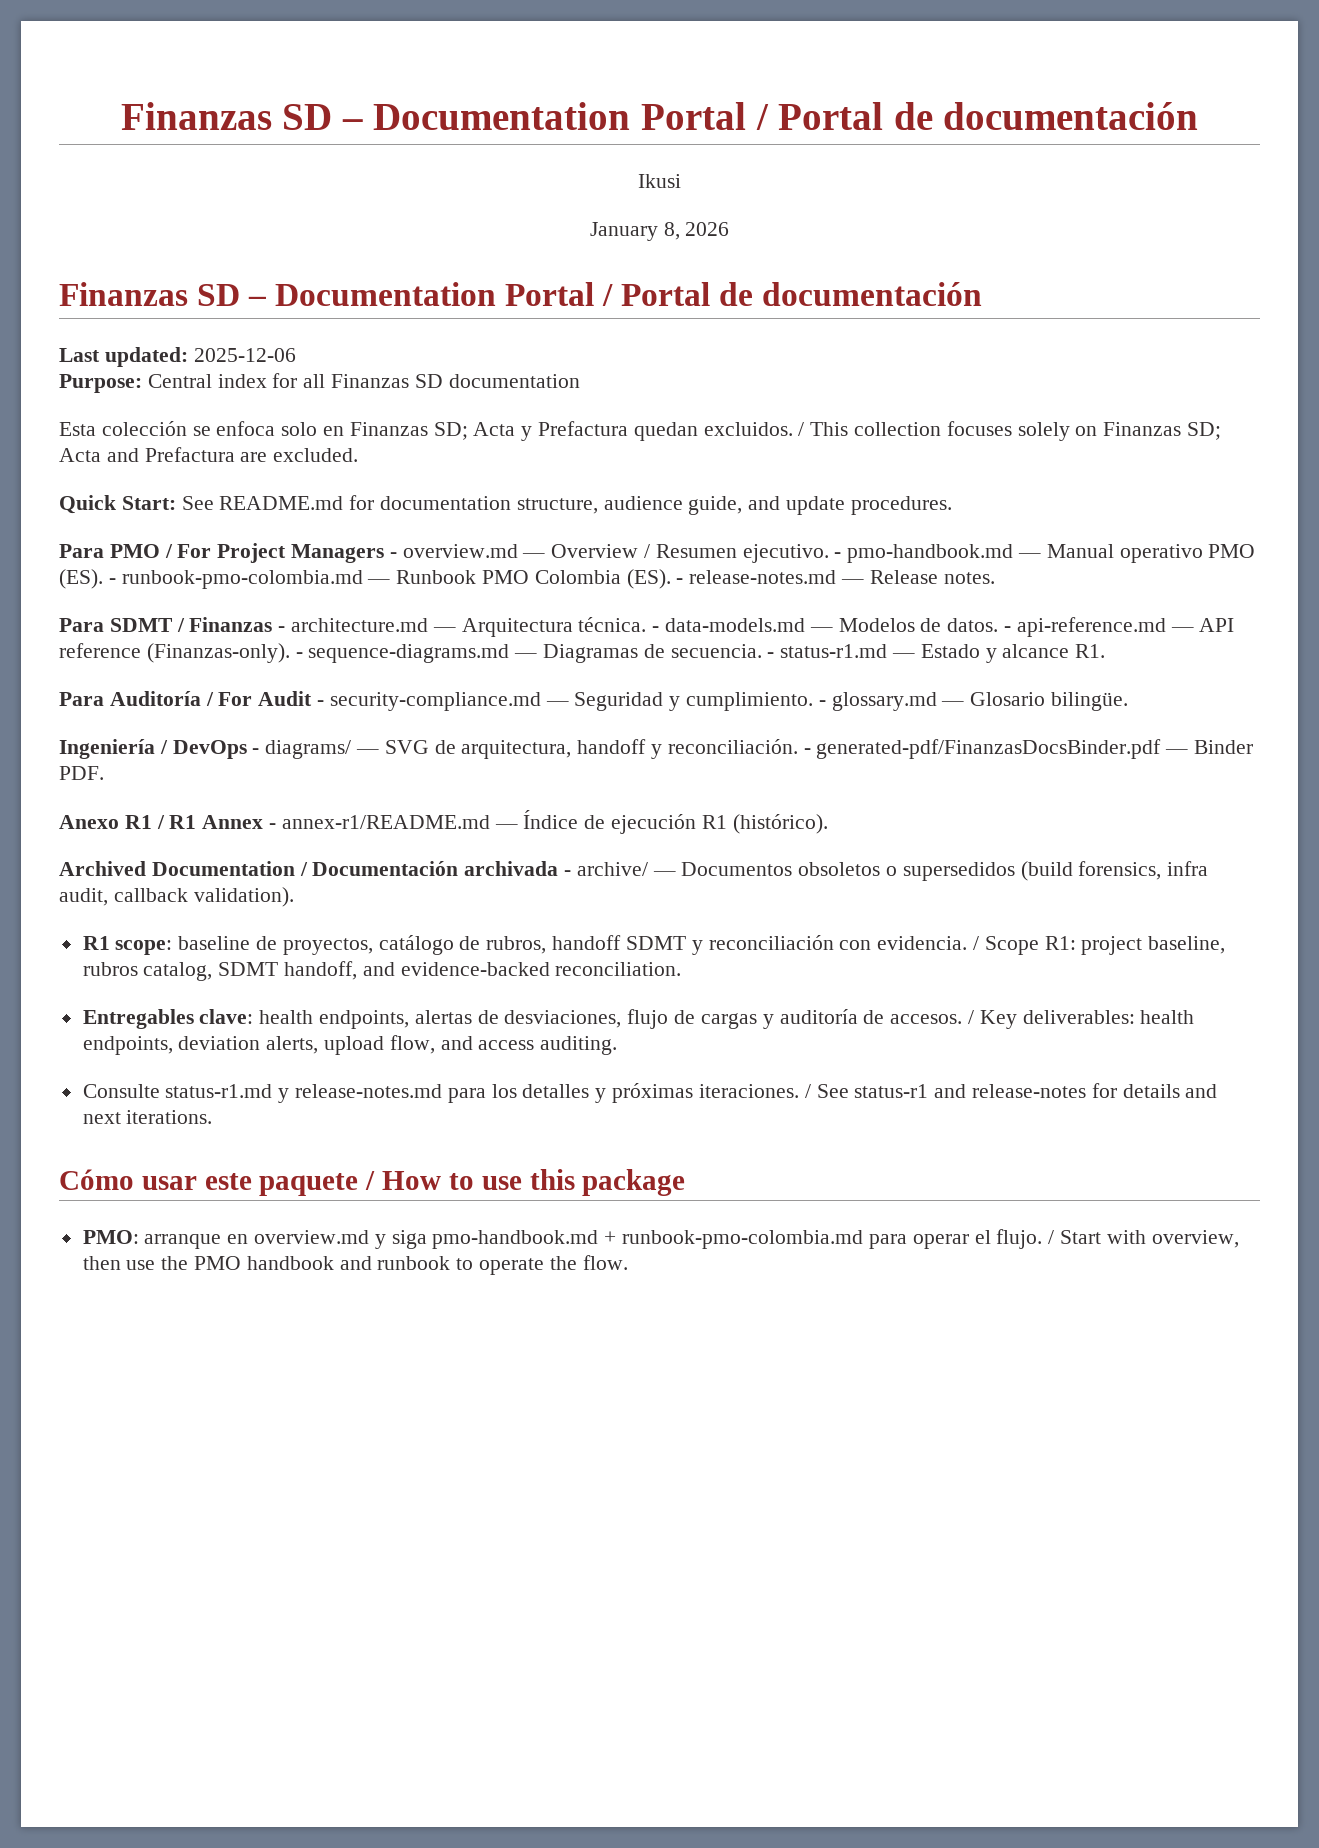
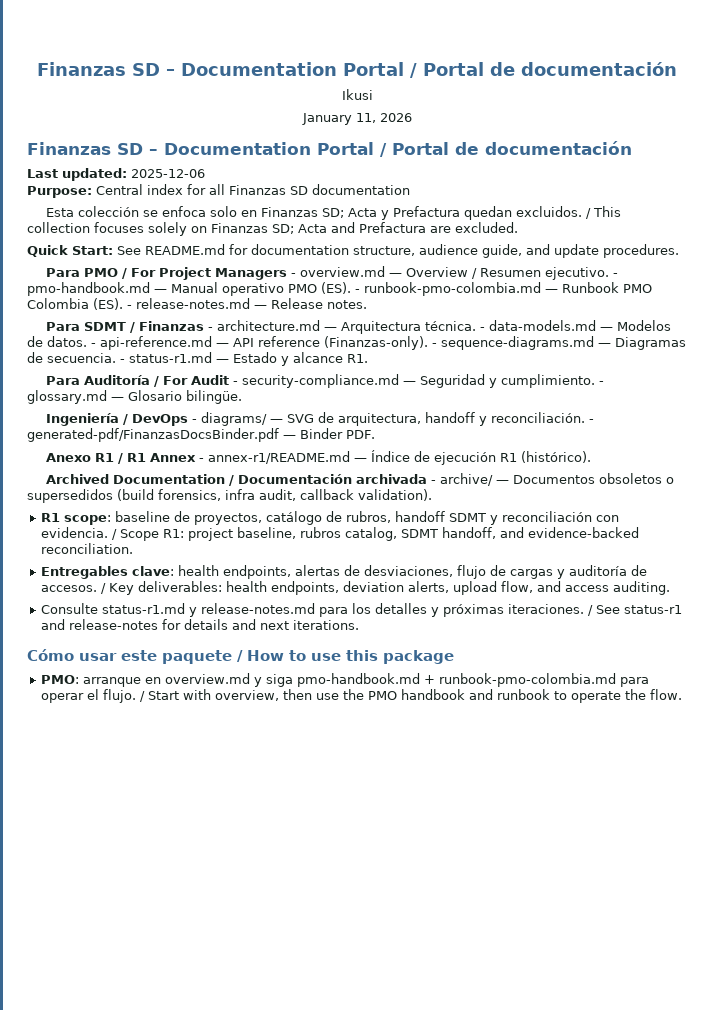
- January 8, 2026
+ January 11, 2026

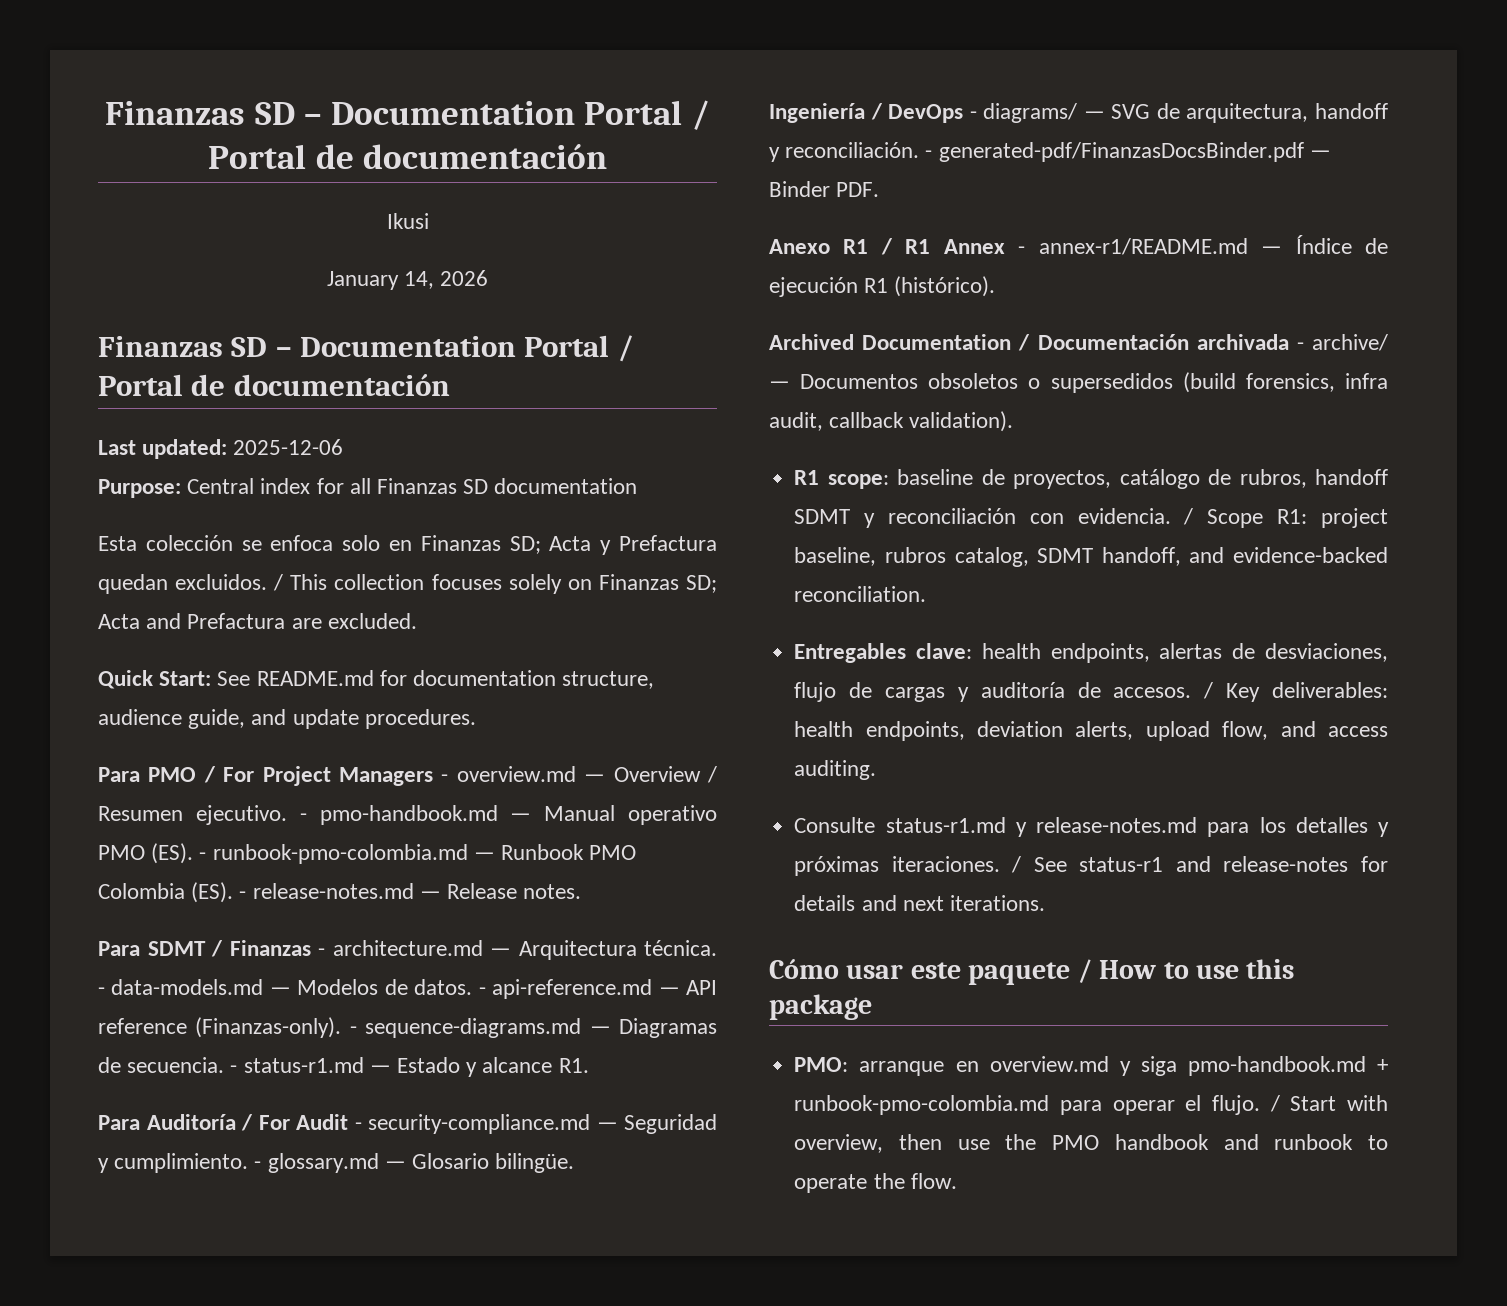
- January 11, 2026
+ January 14, 2026

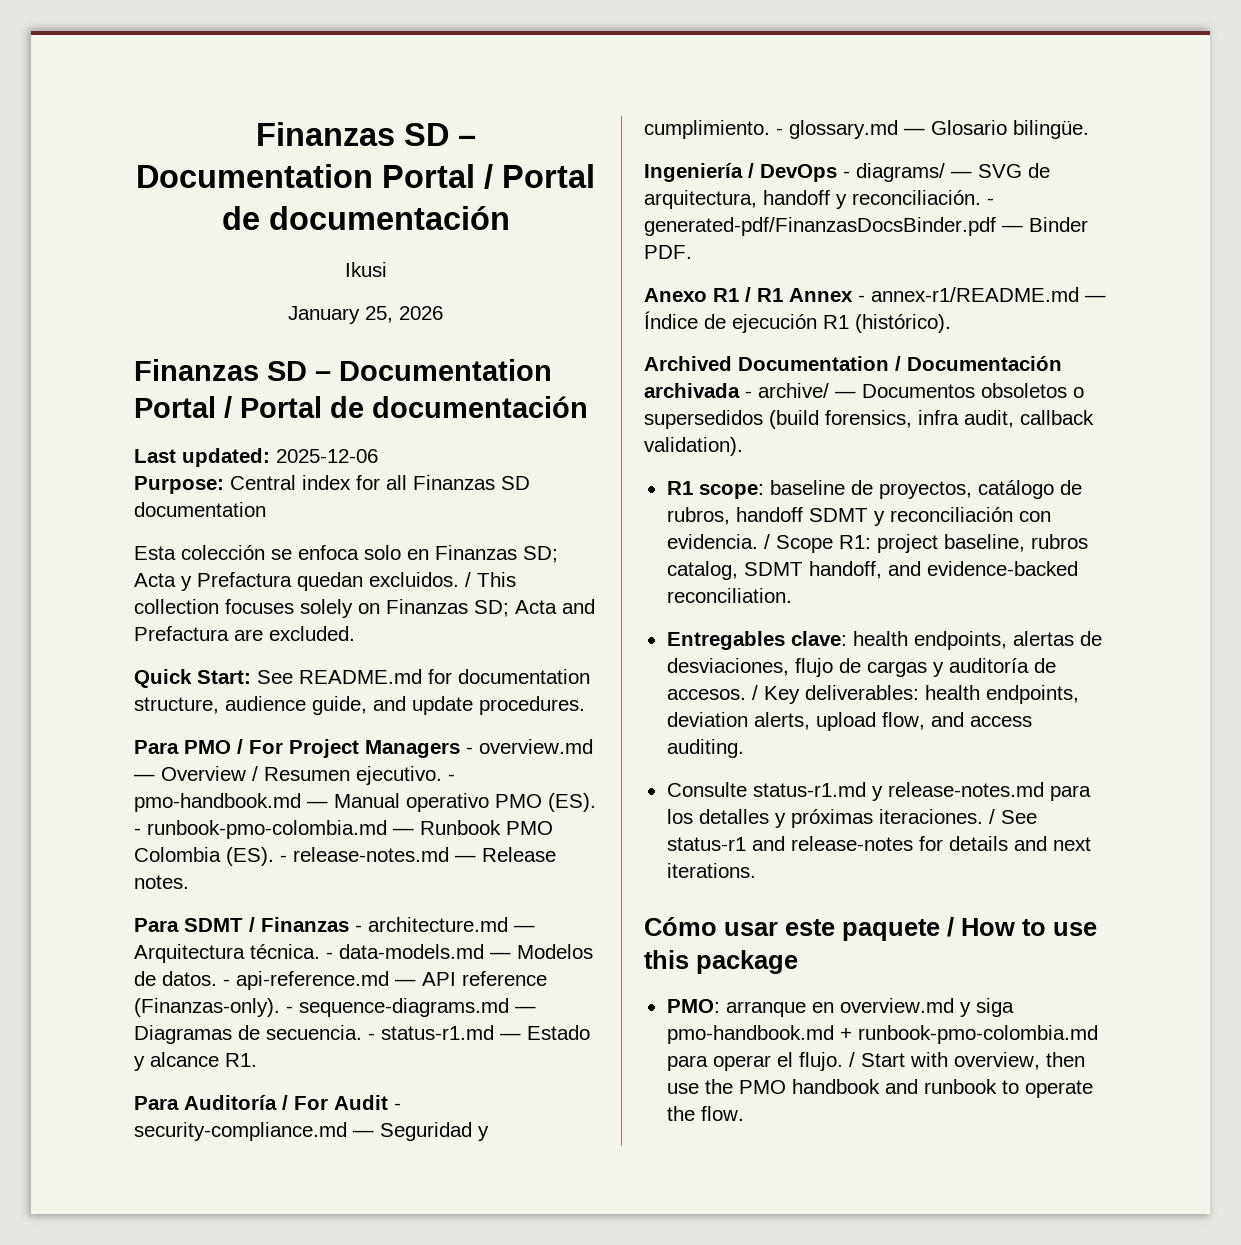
- January 14, 2026
+ January 25, 2026

